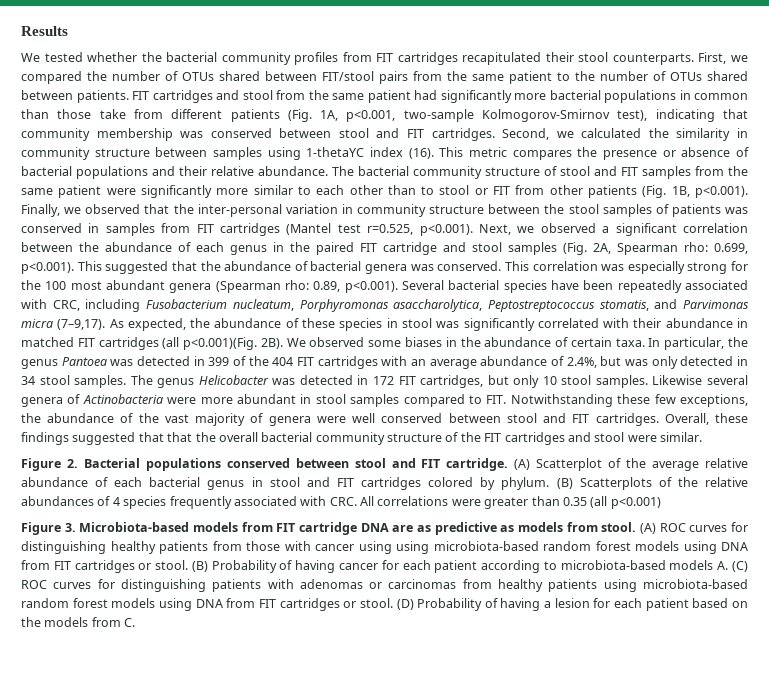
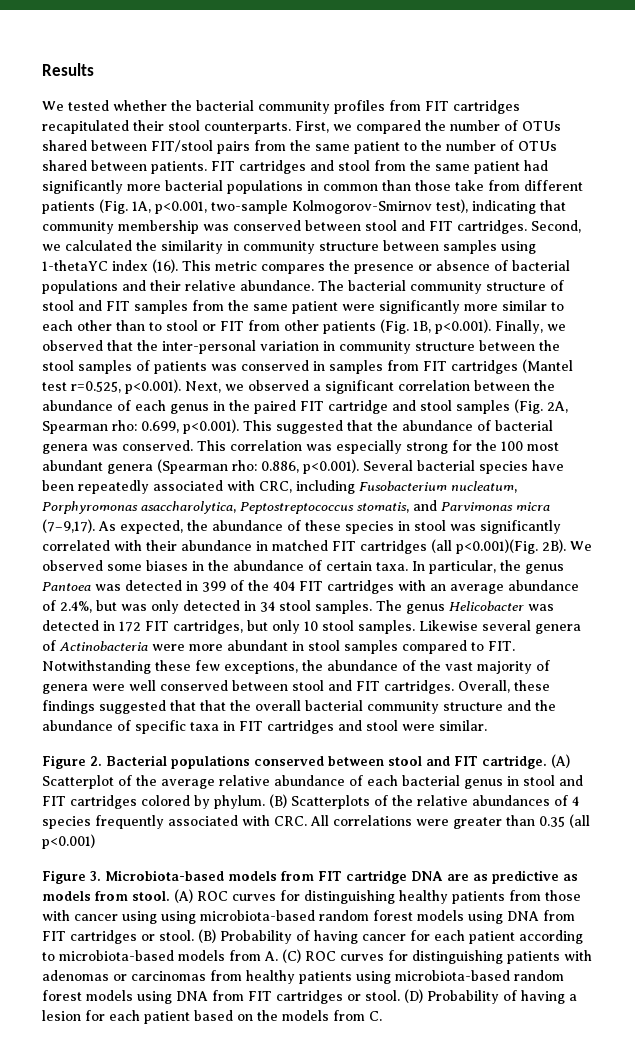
- This correlation was especially strong for the 100 most abundant genera (Spearman rho: 0.89, p<0.001). Several bacterial species have been repeatedly associated with CRC, including Fusobacterium nucleatum, Porphyromonas asaccharolytica, Peptostreptococcus stomatis, and Parvimonas micra (7–9,17).
+ This correlation was especially strong for the 100 most abundant genera (Spearman rho: 0.886, p<0.001). Several bacterial species have been repeatedly associated with CRC, including Fusobacterium nucleatum, Porphyromonas asaccharolytica, Peptostreptococcus stomatis, and Parvimonas micra (7–9,17).
- Overall, these findings suggested that that the overall bacterial community structure of the FIT cartridges and stool were similar.
+ Overall, these findings suggested that that the overall bacterial community structure and the abundance of specific taxa in FIT cartridges and stool were similar.
- (B) Probability of having cancer for each patient according to microbiota-based models A. (C) ROC curves for distinguishing patients with adenomas or carcinomas from healthy patients using microbiota-based random forest models using DNA from FIT cartridges or stool.
+ (B) Probability of having cancer for each patient according to microbiota-based models from A. (C) ROC curves for distinguishing patients with adenomas or carcinomas from healthy patients using microbiota-based random forest models using DNA from FIT cartridges or stool.

